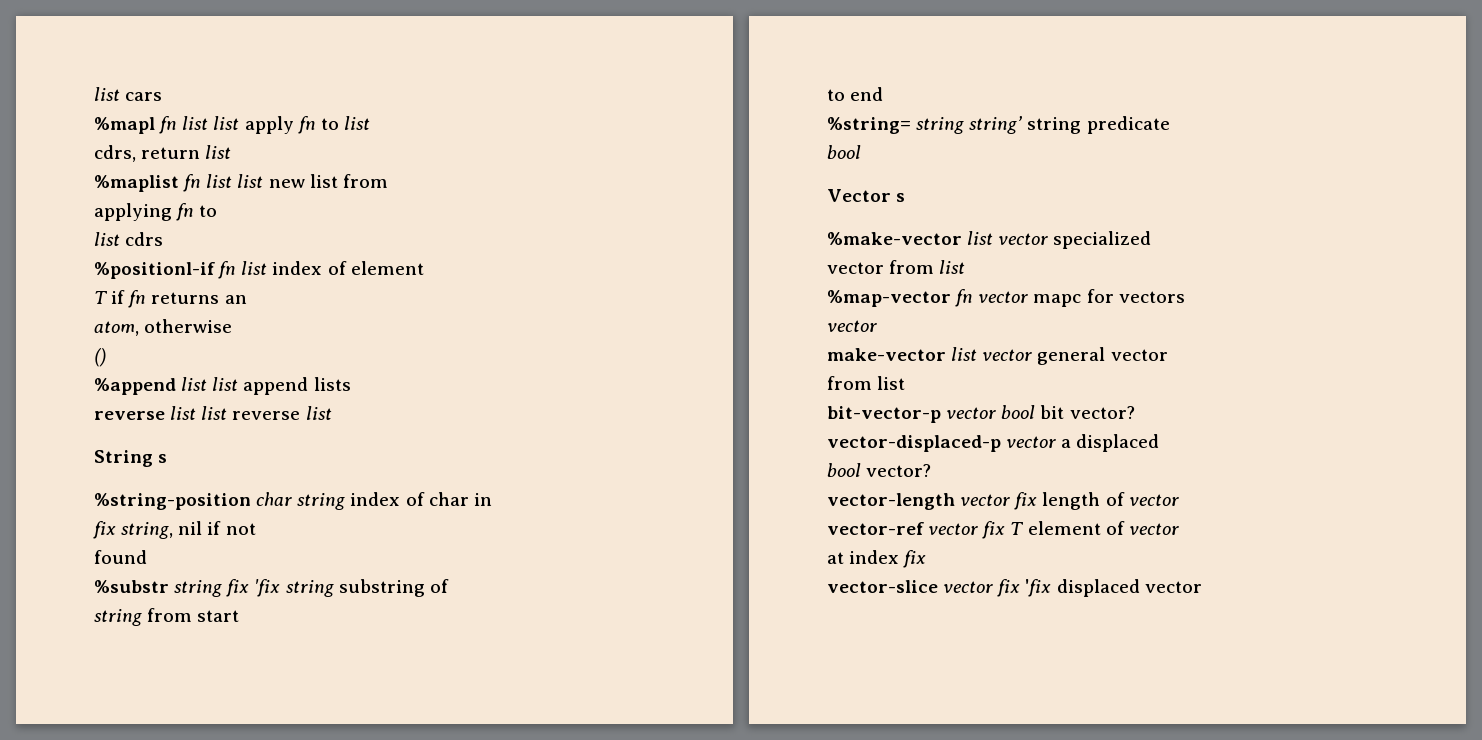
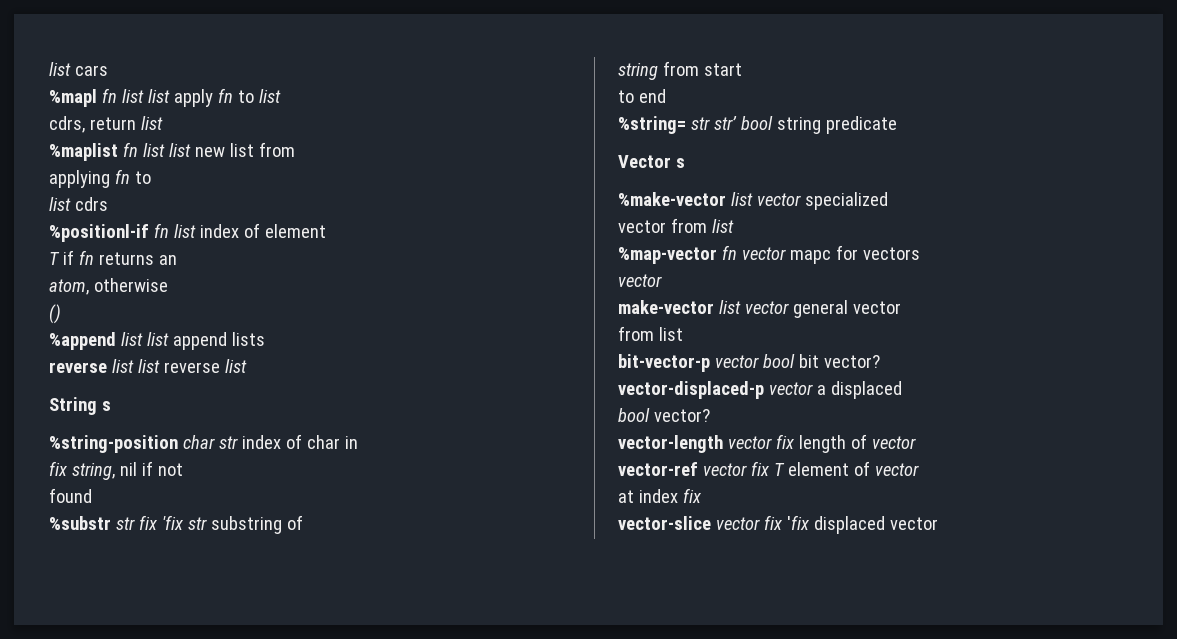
- %string-position char string index of char in
+ %string-position char str index of char in
- %substr string fix 'fix string substring of
+ %substr str fix 'fix str substring of
- %string= string string’ string predicate
- bool
+ %string= str str’ bool string predicate

